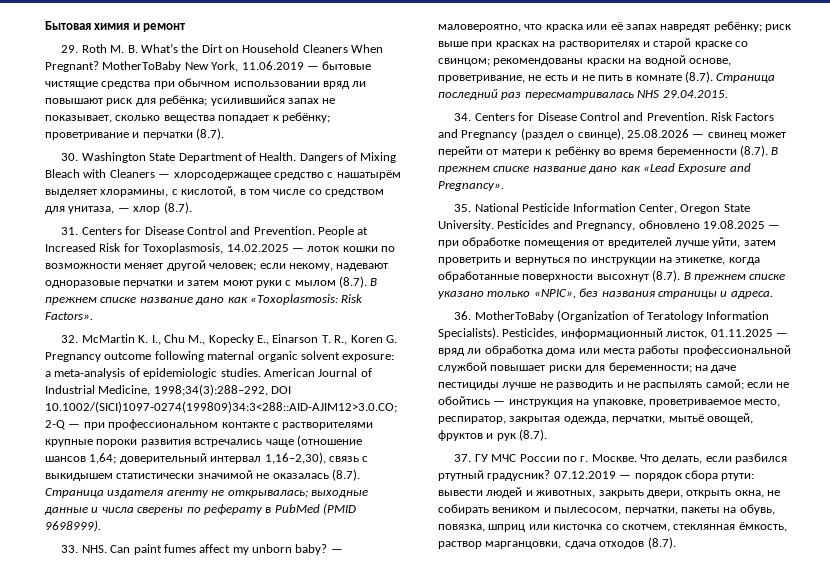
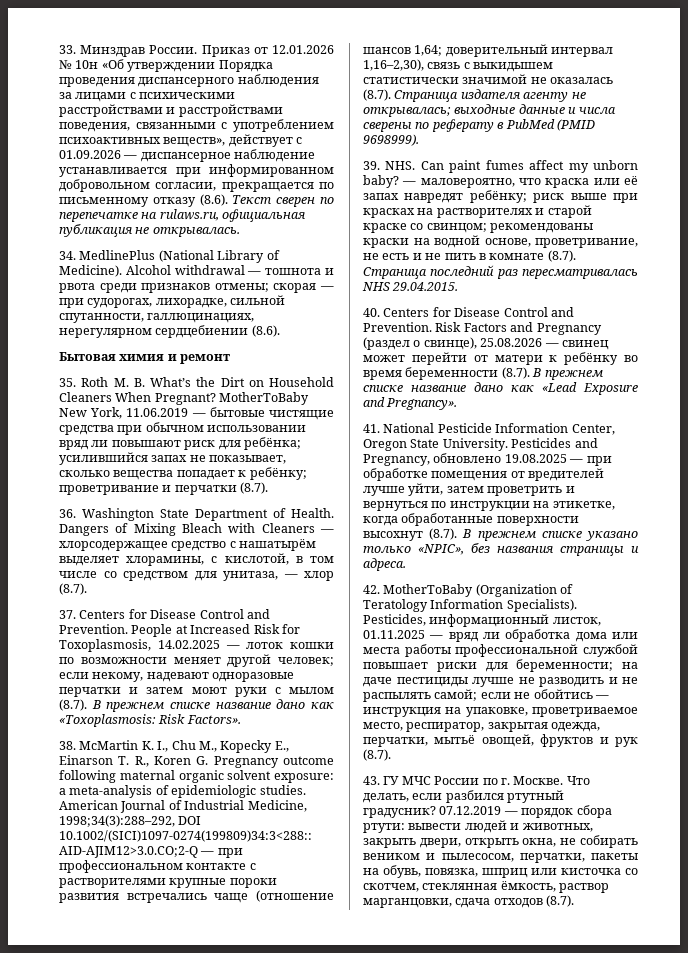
+ 33. Минздрав России. Приказ от 12.01.2026 № 10н «Об утверждении Порядка проведения диспансерного наблюдения за лицами с психическими расстройствами и расстройствами поведения, связанными с употреблением психоактивных веществ», действует с 01.09.2026 — диспансерное наблюдение устанавливается при информированном добровольном согласии, прекращается по письменному отказу (8.6). Текст сверен по перепечатке на rulaws.ru, официальная публикация не открывалась.
+ 34. MedlinePlus (National Library of Medicine). Alcohol withdrawal — тошнота и рвота среди признаков отмены; скорая — при судорогах, лихорадке, сильной спутанности, галлюцинациях, нерегулярном сердцебиении (8.6).
- 29. Roth M. B. What’s the Dirt on Household Cleaners When Pregnant?
+ 35. Roth M. B. What’s the Dirt on Household Cleaners When Pregnant?
- 30. Washington State Department of Health.
+ 36. Washington State Department of Health.
- 31. Centers for Disease Control and Prevention.
+ 37. Centers for Disease Control and Prevention.
- 32. McMartin K. I., Chu M., Kopecky E., Einarson T. R., Koren G. Pregnancy outcome following maternal organic solvent exposure: a meta-analysis of epidemiologic studies.
+ 38. McMartin K. I., Chu M., Kopecky E., Einarson T. R., Koren G. Pregnancy outcome following maternal organic solvent exposure: a meta-analysis of epidemiologic studies.
- 33. NHS. Can paint fumes affect my unborn baby?
+ 39. NHS. Can paint fumes affect my unborn baby?
- 34. Centers for Disease Control and Prevention.
+ 40. Centers for Disease Control and Prevention.
- 35. National Pesticide Information Center, Oregon State University.
+ 41. National Pesticide Information Center, Oregon State University.
- 36. MotherToBaby (Organization of Teratology Information Specialists).
+ 42. MotherToBaby (Organization of Teratology Information Specialists).
- 37. ГУ МЧС России по г. Москве.
+ 43. ГУ МЧС России по г. Москве.

